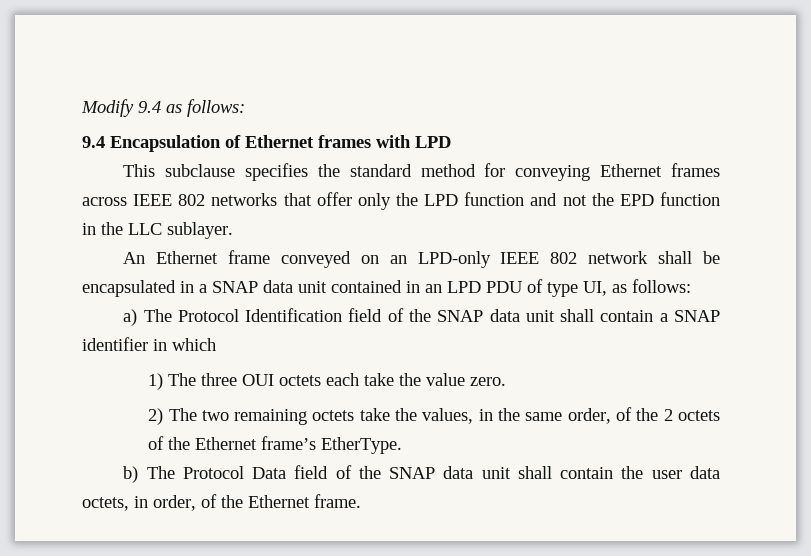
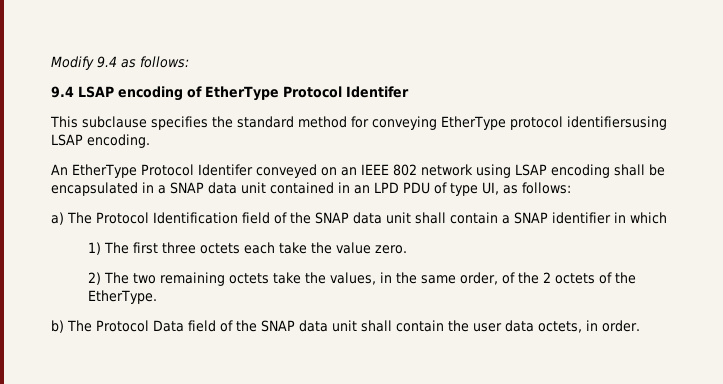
- 9.4 Encapsulation of Ethernet frames with LPD
+ 9.4 LSAP encoding of EtherType Protocol Identifer
- This subclause specifies the standard method for conveying Ethernet frames across IEEE 802 networks that offer only the LPD function and not the EPD function in the LLC sublayer.
- An Ethernet frame conveyed on an LPD-only IEEE 802 network shall be encapsulated in a SNAP data unit contained in an LPD PDU of type UI, as follows:
+ This subclause specifies the standard method for conveying EtherType protocol identifiersusing LSAP encoding.
+ An EtherType Protocol Identifer conveyed on an IEEE 802 network using LSAP encoding shall be encapsulated in a SNAP data unit contained in an LPD PDU of type UI, as follows:
- 1) The three OUI octets each take the value zero.
+ 1) The first three octets each take the value zero.
- 2) The two remaining octets take the values, in the same order, of the 2 octets of the Ethernet frame’s EtherType.
+ 2) The two remaining octets take the values, in the same order, of the 2 octets of the EtherType.
- b) The Protocol Data field of the SNAP data unit shall contain the user data octets, in order, of the Ethernet frame.
+ b) The Protocol Data field of the SNAP data unit shall contain the user data octets, in order.

